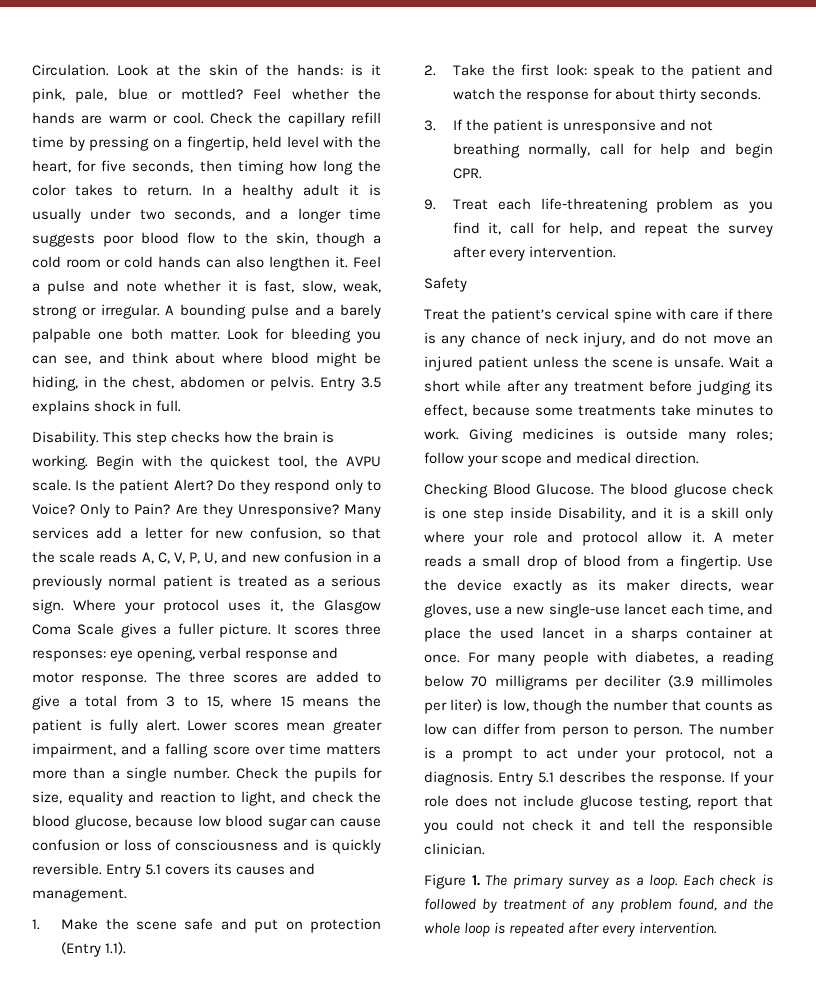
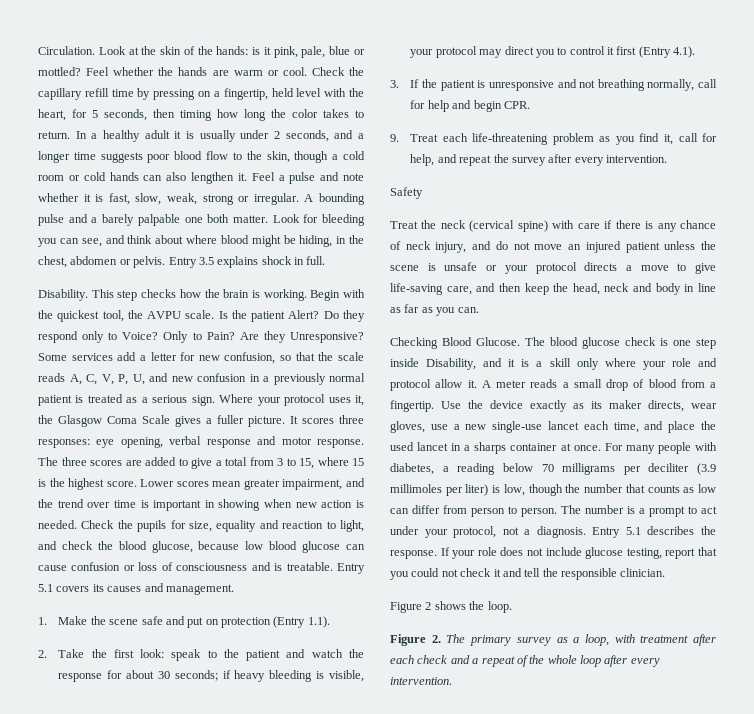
- Check the capillary refill time by pressing on a fingertip, held level with the heart, for five seconds, then timing how long the color takes to return.
+ Check the capillary refill time by pressing on a fingertip, held level with the heart, for 5 seconds, then timing how long the color takes to return.
- In a healthy adult it is usually under two seconds, and a longer time suggests poor blood flow to the skin, though a cold room or cold hands can also lengthen it.
+ In a healthy adult it is usually under 2 seconds, and a longer time suggests poor blood flow to the skin, though a cold room or cold hands can also lengthen it.
- Many services add a letter for new confusion, so that the scale reads A, C, V, P, U, and new confusion in a previously normal patient is treated as a serious sign.
+ Some services add a letter for new confusion, so that the scale reads A, C, V, P, U, and new confusion in a previously normal patient is treated as a serious sign.
- The three scores are added to give a total from 3 to 15, where 15 means the patient is fully alert.
+ The three scores are added to give a total from 3 to 15, where 15 is the highest score.
- Lower scores mean greater impairment, and a falling score over time matters more than a single number.
+ Lower scores mean greater impairment, and the trend over time is important in showing when new action is needed.
- Check the pupils for size, equality and reaction to light, and check the blood glucose, because low blood sugar can cause confusion or loss of consciousness and is quickly reversible.
+ Check the pupils for size, equality and reaction to light, and check the blood glucose, because low blood glucose can cause confusion or loss of consciousness and is treatable.
- 2. Take the first look: speak to the patient and watch the response for about thirty seconds.
+ 2. Take the first look: speak to the patient and watch the response for about 30 seconds; if heavy bleeding is visible, your protocol may direct you to control it first (Entry 4.1).
- Treat the patient’s cervical spine with care if there is any chance of neck injury, and do not move an injured patient unless the scene is unsafe. Wait a short while after any treatment before judging its effect, because some treatments take minutes to work. Giving medicines is outside many roles; follow your scope and medical direction.
+ Treat the neck (cervical spine) with care if there is any chance of neck injury, and do not move an injured patient unless the scene is unsafe or your protocol directs a move to give life-saving care, and then keep the head, neck and body in line as far as you can.
- Figure 1. The primary survey as a loop. Each check is followed by treatment of any problem found, and the whole loop is repeated after every intervention.
+ Figure 2 shows the loop.
+ Figure 2. The primary survey as a loop, with treatment after each check and a repeat of the whole loop after every intervention.

